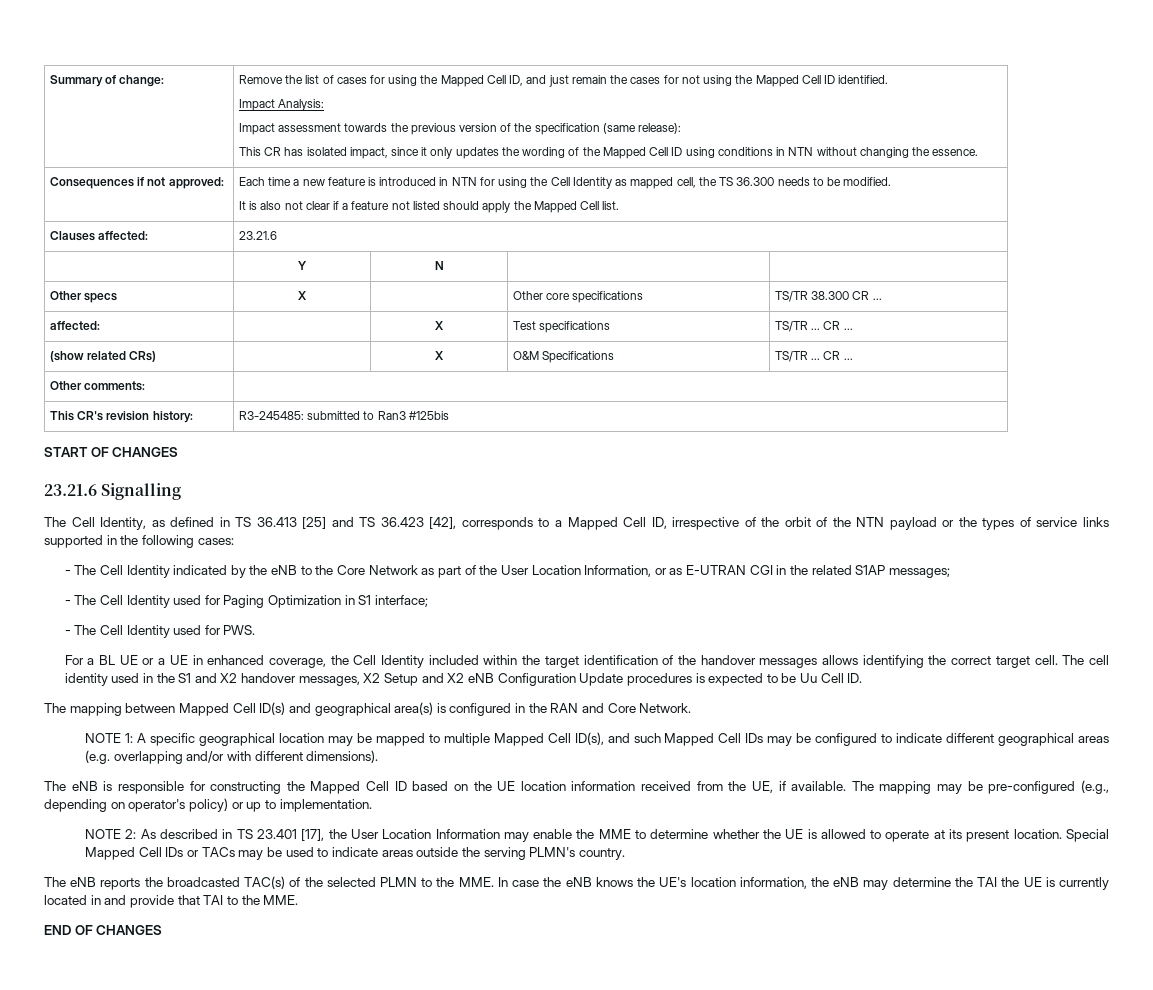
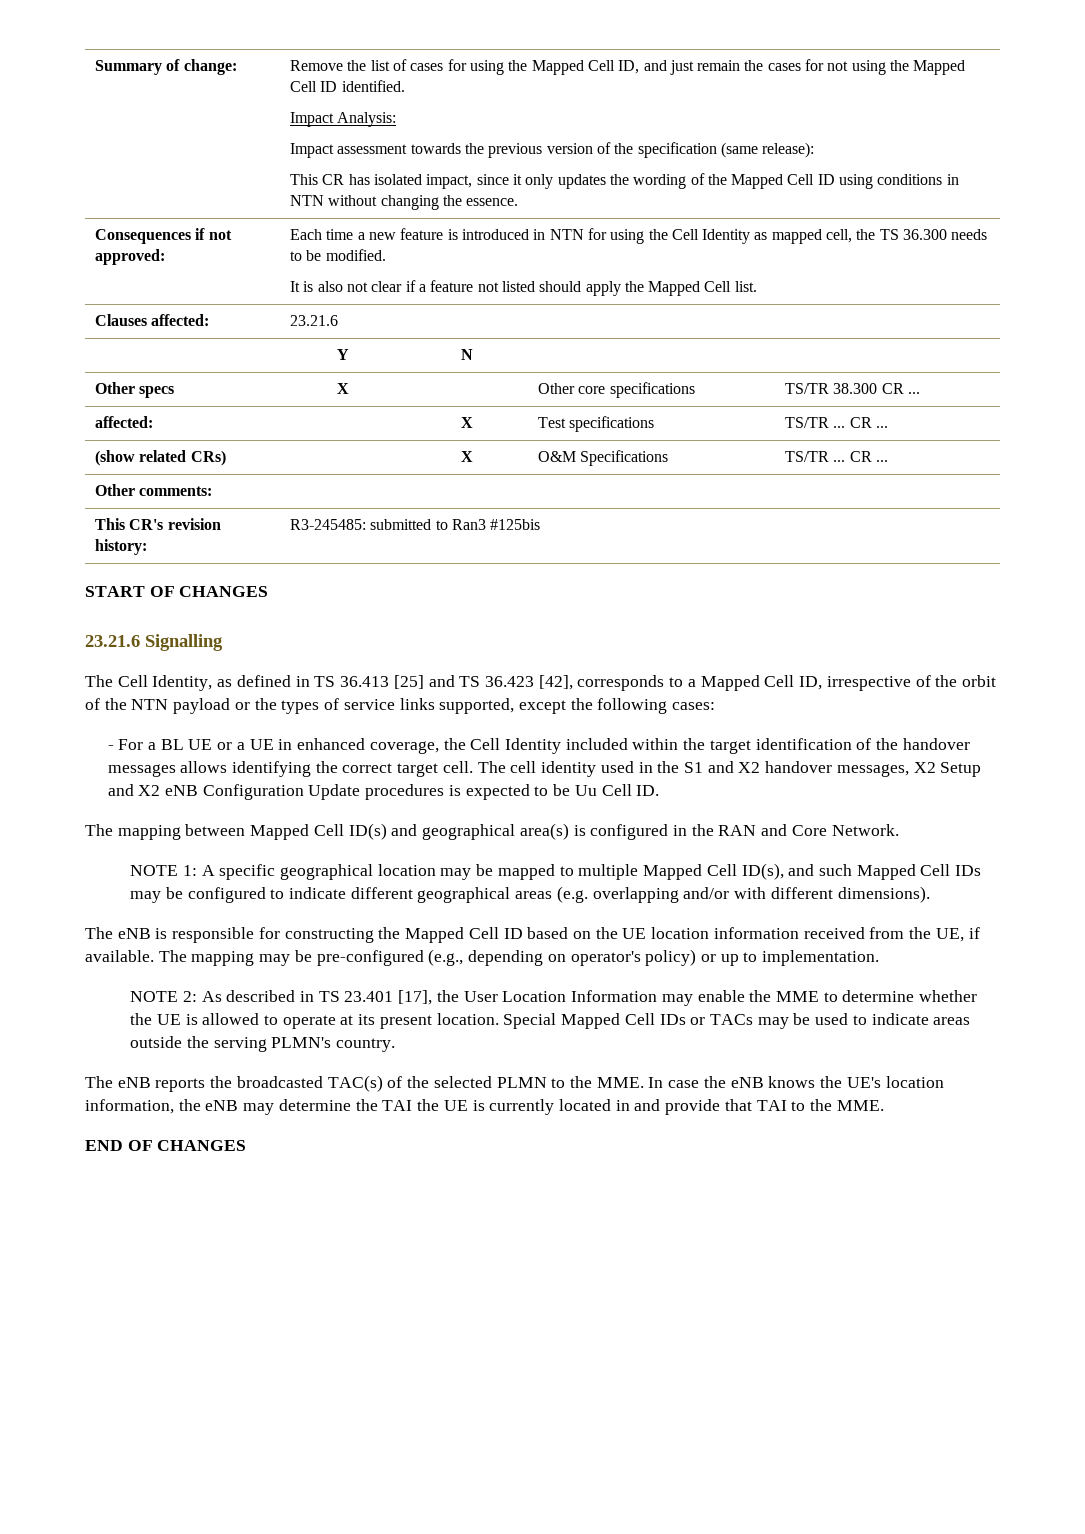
- The Cell Identity, as defined in TS 36.413 [25] and TS 36.423 [42], corresponds to a Mapped Cell ID, irrespective of the orbit of the NTN payload or the types of service links supported in the following cases:
+ The Cell Identity, as defined in TS 36.413 [25] and TS 36.423 [42], corresponds to a Mapped Cell ID, irrespective of the orbit of the NTN payload or the types of service links supported, except the following cases:
- - The Cell Identity indicated by the eNB to the Core Network as part of the User Location Information, or as E-UTRAN CGI in the related S1AP messages;
- - The Cell Identity used for Paging Optimization in S1 interface;
- - The Cell Identity used for PWS.
- For a BL UE or a UE in enhanced coverage, the Cell Identity included within the target identification of the handover messages allows identifying the correct target cell.
+ - For a BL UE or a UE in enhanced coverage, the Cell Identity included within the target identification of the handover messages allows identifying the correct target cell.

